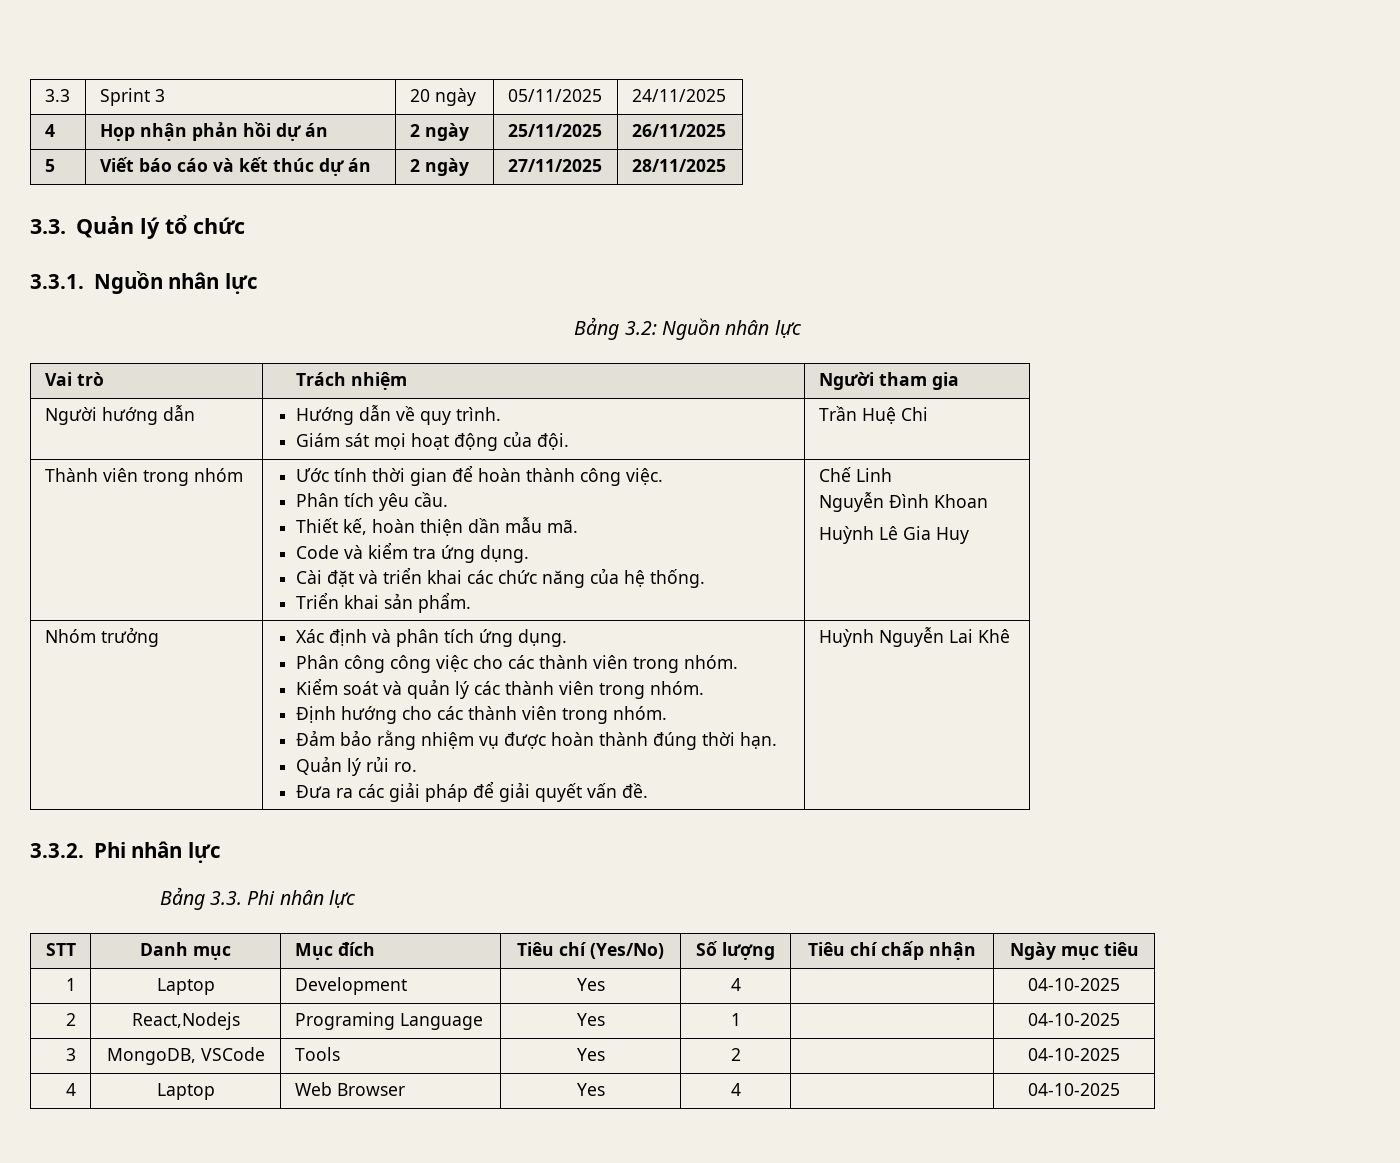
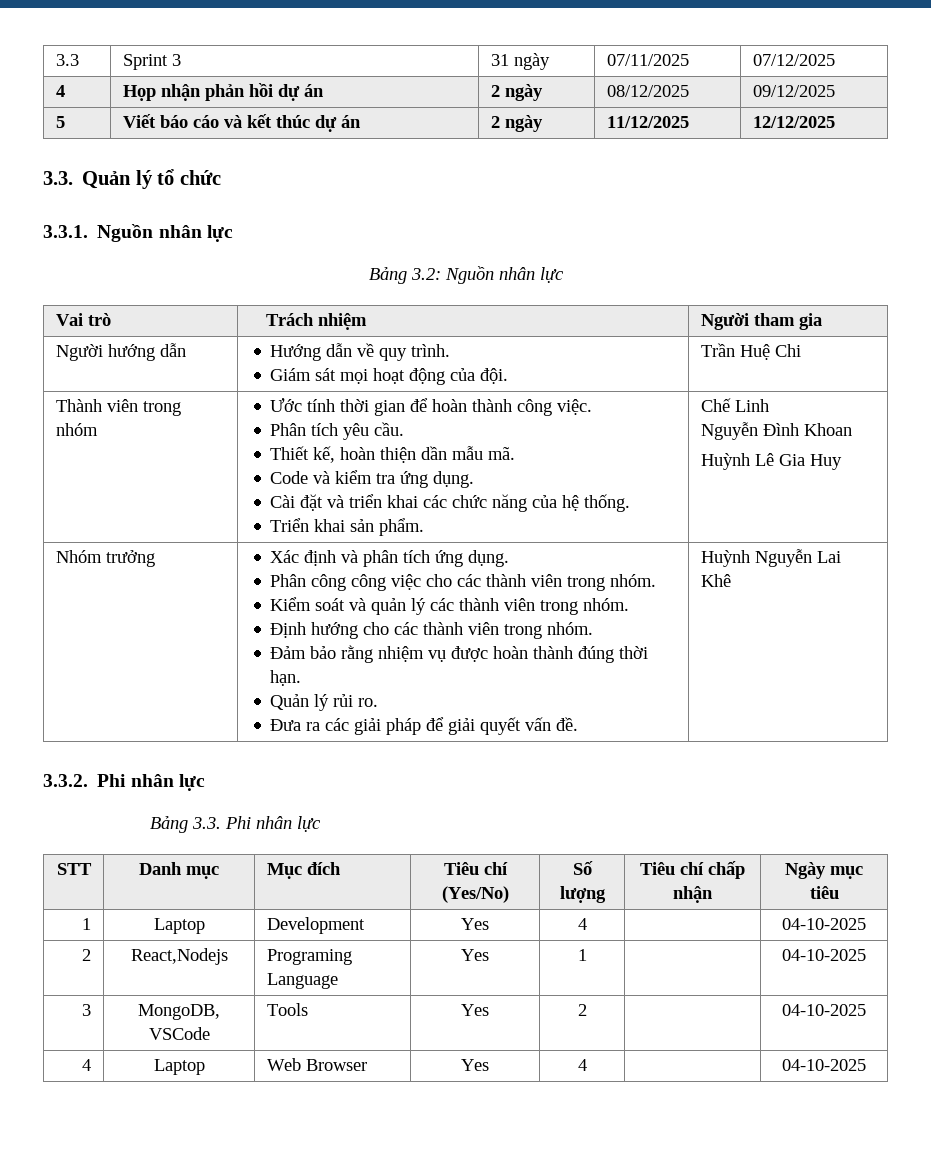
- 3.3 | Sprint 3 | 20 ngày | 05/11/2025 | 24/11/2025
+ 3.3 | Sprint 3 | 31 ngày | 07/11/2025 | 07/12/2025
- 4 | Họp nhận phản hồi dự án | 2 ngày | 25/11/2025 | 26/11/2025
+ 4 | Họp nhận phản hồi dự án | 2 ngày | 08/12/2025 | 09/12/2025
- 5 | Viết báo cáo và kết thúc dự án | 2 ngày | 27/11/2025 | 28/11/2025
+ 5 | Viết báo cáo và kết thúc dự án | 2 ngày | 11/12/2025 | 12/12/2025

